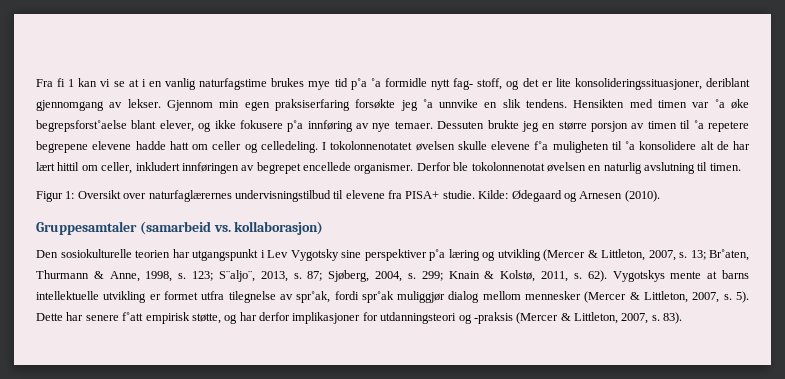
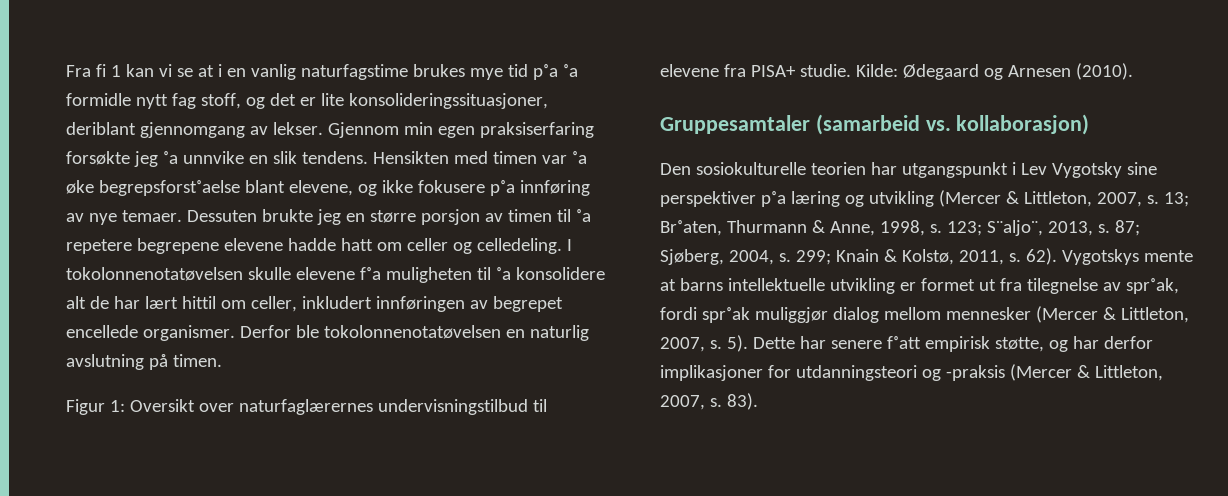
- Fra fi 1 kan vi se at i en vanlig naturfagstime brukes mye tid p˚a ˚a formidle nytt fag- stoff, og det er lite konsolideringssituasjoner, deriblant gjennomgang av lekser.
+ Fra fi 1 kan vi se at i en vanlig naturfagstime brukes mye tid p˚a ˚a formidle nytt fag stoff, og det er lite konsolideringssituasjoner, deriblant gjennomgang av lekser.
- Hensikten med timen var ˚a øke begrepsforst˚aelse blant elever, og ikke fokusere p˚a innføring av nye temaer.
+ Hensikten med timen var ˚a øke begrepsforst˚aelse blant elevene, og ikke fokusere p˚a innføring av nye temaer.
- I tokolonnenotatet øvelsen skulle elevene f˚a muligheten til ˚a konsolidere alt de har lært hittil om celler, inkludert innføringen av begrepet encellede organismer.
+ I tokolonnenotatøvelsen skulle elevene f˚a muligheten til ˚a konsolidere alt de har lært hittil om celler, inkludert innføringen av begrepet encellede organismer.
- Derfor ble tokolonnenotat øvelsen en naturlig avslutning til timen.
+ Derfor ble tokolonnenotatøvelsen en naturlig avslutning på timen.
- Vygotskys mente at barns intellektuelle utvikling er formet utfra tilegnelse av spr˚ak, fordi spr˚ak muliggjør dialog mellom mennesker (Mercer & Littleton, 2007, s.
+ Vygotskys mente at barns intellektuelle utvikling er formet ut fra tilegnelse av spr˚ak, fordi spr˚ak muliggjør dialog mellom mennesker (Mercer & Littleton, 2007, s.

